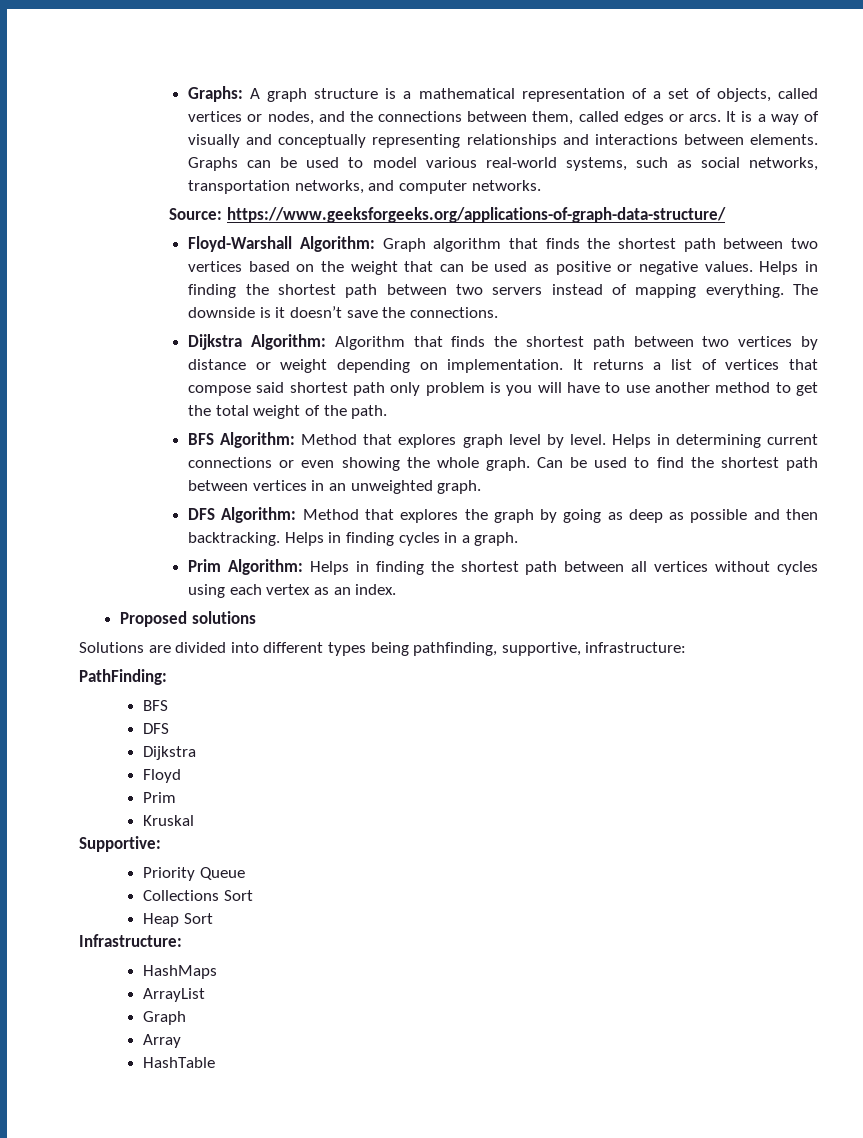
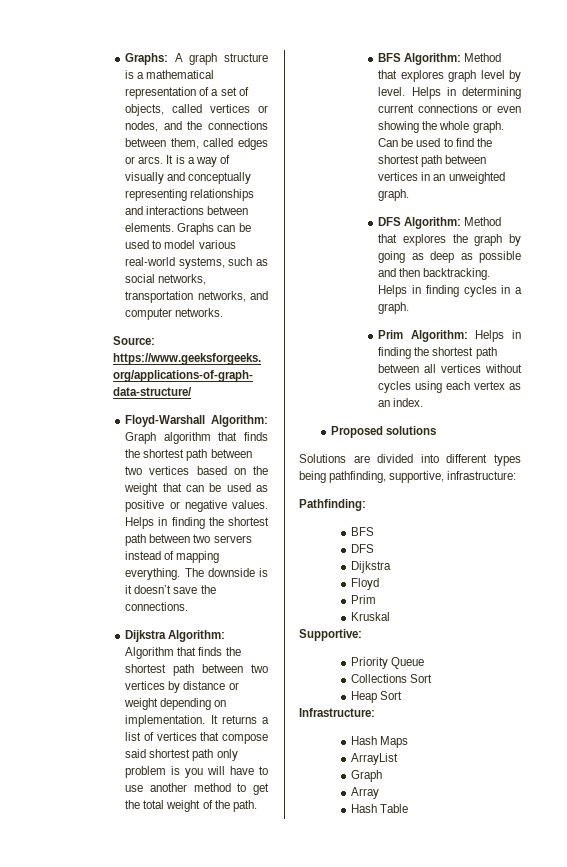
- PathFinding:
+ Pathfinding:
- HashMaps
+ Hash Maps
- HashTable
+ Hash Table

